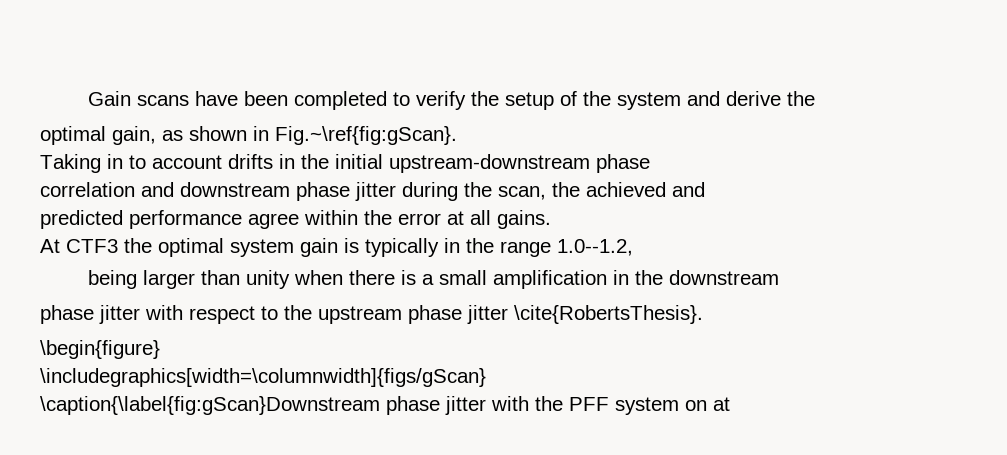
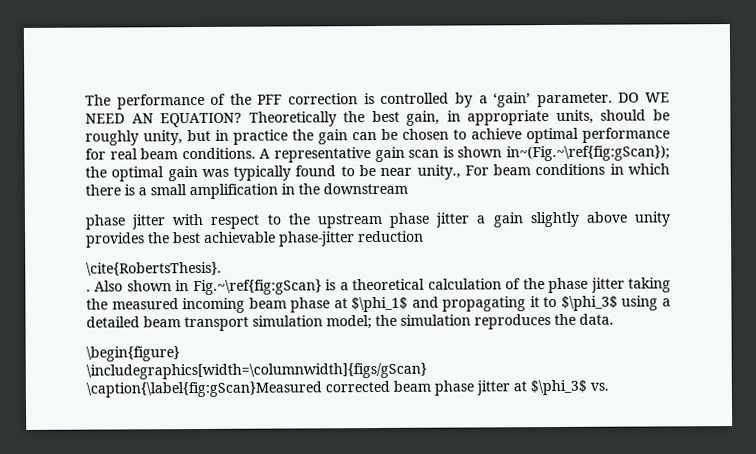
- Gain scans have been completed to verify the setup of the system and derive the
- optimal gain, as shown in Fig.~\ref{fig:gScan}.
- Taking in to account drifts in the initial upstream-downstream phase
- correlation and downstream phase jitter during the scan, the achieved and
- predicted performance agree within the error at all gains.
- At CTF3 the optimal system gain is typically in the range 1.0--1.2,
- being larger than unity when there is a small amplification in the downstream
+ The performance of the PFF correction is controlled by a ‘gain’ parameter. DO WE NEED AN EQUATION? Theoretically the best gain, in appropriate units, should be roughly unity, but in practice the gain can be chosen to achieve optimal performance for real beam conditions. A representative gain scan is shown in~(Fig.~\ref{fig:gScan}); the optimal gain was typically found to be near unity., For beam conditions in which there is a small amplification in the downstream
- phase jitter with respect to the upstream phase jitter \cite{RobertsThesis}.
+ phase jitter with respect to the upstream phase jitter a gain slightly above unity provides the best achievable phase-jitter reduction
+ \cite{RobertsThesis}.
+ . Also shown in Fig.~\ref{fig:gScan} is a theoretical calculation of the phase jitter taking the measured incoming beam phase at $\phi_1$ and propagating it to $\phi_3$ using a detailed beam transport simulation model; the simulation reproduces the data.
  \begin{figure}
  \includegraphics[width=\columnwidth]{figs/gScan}
- \caption{\label{fig:gScan}Downstream phase jitter with the PFF system on at
+ \caption{\label{fig:gScan}Measured corrected beam phase jitter at $\phi_3$ vs.

